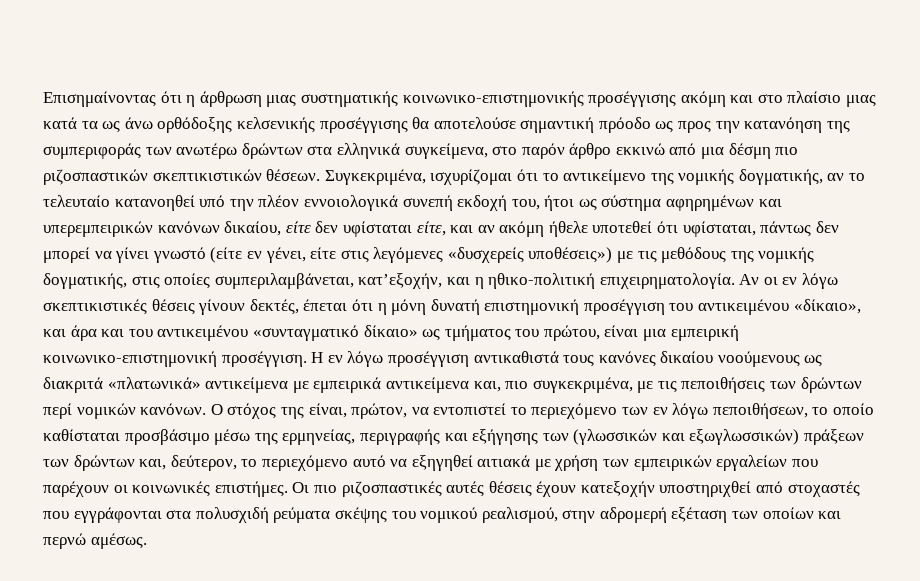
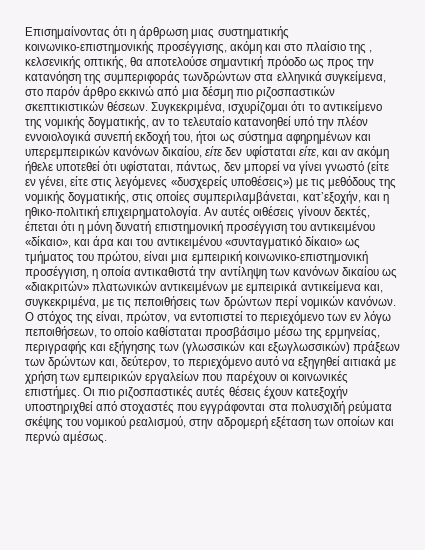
- Επισημαίνοντας ότι η άρθρωση μιας συστηματικής κοινωνικο-επιστημονικής προσέγγισης ακόμη και στο πλαίσιο μιας κατά τα ως άνω ορθόδοξης κελσενικής προσέγγισης θα αποτελούσε σημαντική πρόοδο ως προς την κατανόηση της συμπεριφοράς των ανωτέρω δρώντων στα ελληνικά συγκείμενα, στο παρόν άρθρο εκκινώ από μια δέσμη πιο ριζοσπαστικών σκεπτικιστικών θέσεων.
+ Επισημαίνοντας ότι η άρθρωση μιας συστηματικής κοινωνικο-επιστημονικής προσέγγισης, ακόμη και στο πλαίσιο της , κελσενικής οπτικής, θα αποτελούσε σημαντική πρόοδο ως προς την κατανόηση της συμπεριφοράς τωνδρώντων στα ελληνικά συγκείμενα, στο παρόν άρθρο εκκινώ από μια δέσμη πιο ριζοσπαστικών σκεπτικιστικών θέσεων.
- Συγκεκριμένα, ισχυρίζομαι ότι το αντικείμενο της νομικής δογματικής, αν το τελευταίο κατανοηθεί υπό την πλέον εννοιολογικά συνεπή εκδοχή του, ήτοι ως σύστημα αφηρημένων και υπερεμπειρικών κανόνων δικαίου, είτε δεν υφίσταται είτε, και αν ακόμη ήθελε υποτεθεί ότι υφίσταται, πάντως δεν μπορεί να γίνει γνωστό (είτε εν γένει, είτε στις λεγόμενες «δυσχερείς υποθέσεις») με τις μεθόδους της νομικής δογματικής, στις οποίες συμπεριλαμβάνεται, κατ’εξοχήν, και η ηθικο-πολιτική επιχειρηματολογία.
+ Συγκεκριμένα, ισχυρίζομαι ότι το αντικείμενο της νομικής δογματικής, αν το τελευταίο κατανοηθεί υπό την πλέον εννοιολογικά συνεπή εκδοχή του, ήτοι ως σύστημα αφηρημένων και υπερεμπειρικών κανόνων δικαίου, είτε δεν υφίσταται είτε, και αν ακόμη ήθελε υποτεθεί ότι υφίσταται, πάντως, δεν μπορεί να γίνει γνωστό (είτε εν γένει, είτε στις λεγόμενες «δυσχερείς υποθέσεις») με τις μεθόδους της νομικής δογματικής, στις οποίες συμπεριλαμβάνεται, κατ’εξοχήν, και η ηθικο-πολιτική επιχειρηματολογία.
- Αν οι εν λόγω σκεπτικιστικές θέσεις γίνουν δεκτές, έπεται ότι η μόνη δυνατή επιστημονική προσέγγιση του αντικειμένου «δίκαιο», και άρα και του αντικειμένου «συνταγματικό δίκαιο» ως τμήματος του πρώτου, είναι μια εμπειρική κοινωνικο-επιστημονική προσέγγιση. Η εν λόγω προσέγγιση αντικαθιστά τους κανόνες δικαίου νοούμενους ως διακριτά «πλατωνικά» αντικείμενα με εμπειρικά αντικείμενα και, πιο συγκεκριμένα, με τις πεποιθήσεις των δρώντων περί νομικών κανόνων.
+ Αν αυτές οιθέσεις γίνουν δεκτές, έπεται ότι η μόνη δυνατή επιστημονική προσέγγιση του αντικειμένου «δίκαιο», και άρα και του αντικειμένου «συνταγματικό δίκαιο» ως τμήματος του πρώτου, είναι μια εμπειρική κοινωνικο-επιστημονική προσέγγιση, η οποία αντικαθιστά την αντίληψη των κανόνων δικαίου ως «διακριτών» πλατωνικών αντικειμένων με εμπειρικά αντικείμενα και, συγκεκριμένα, με τις πεποιθήσεις των δρώντων περί νομικών κανόνων.

